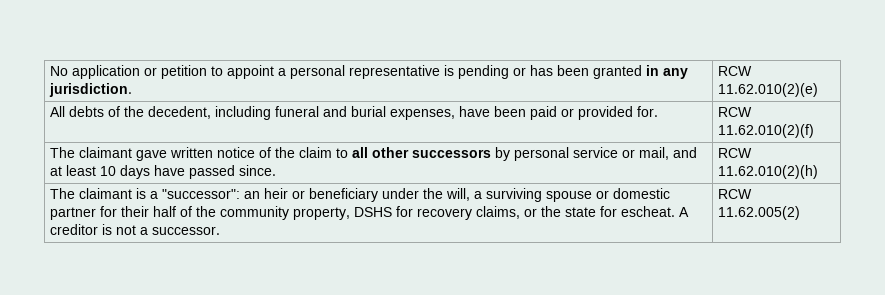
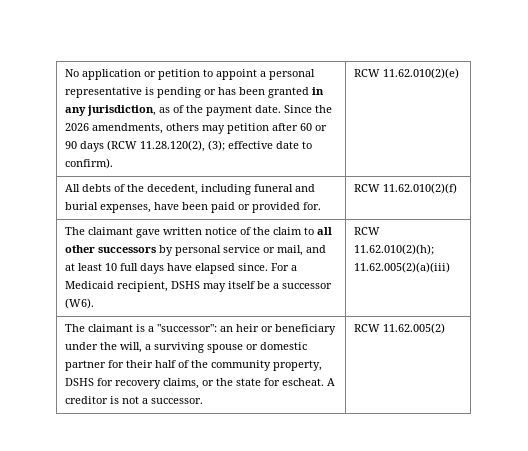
- No application or petition to appoint a personal representative is pending or has been granted in any jurisdiction.
+ No application or petition to appoint a personal representative is pending or has been granted in any jurisdiction, as of the payment date. Since the 2026 amendments, others may petition after 60 or 90 days (RCW 11.28.120(2), (3); effective date to confirm).
- The claimant gave written notice of the claim to all other successors by personal service or mail, and at least 10 days have passed since. | RCW 11.62.010(2)(h)
+ The claimant gave written notice of the claim to all other successors by personal service or mail, and at least 10 full days have elapsed since. For a Medicaid recipient, DSHS may itself be a successor (W6). | RCW 11.62.010(2)(h); 11.62.005(2)(a)(iii)

